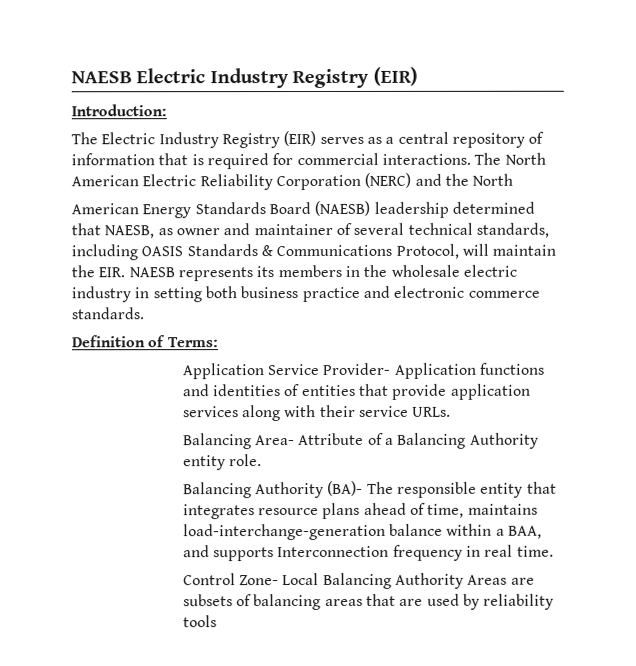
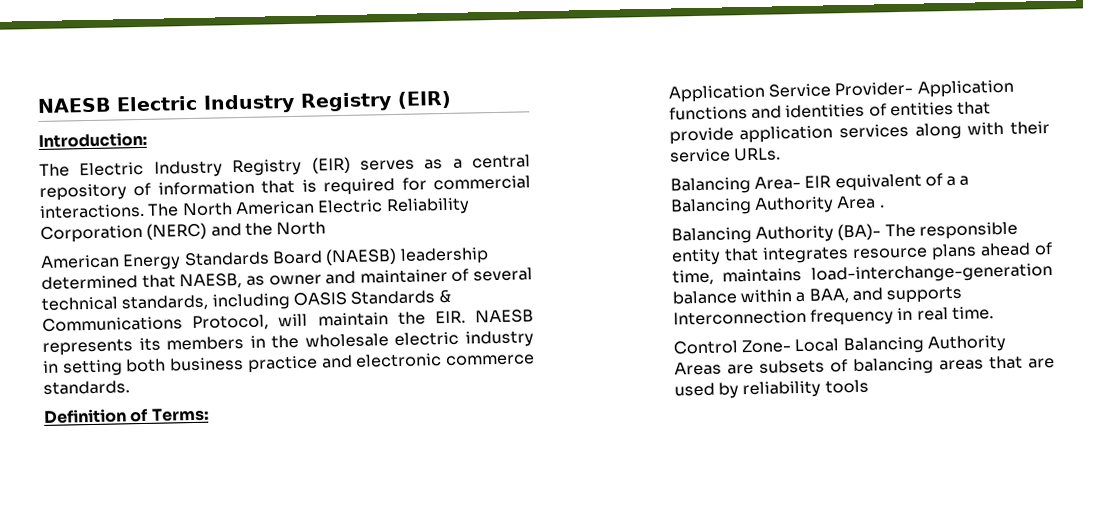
- Balancing Area- Attribute of a Balancing Authority entity role.
+ Balancing Area- EIR equivalent of a a Balancing Authority Area .

